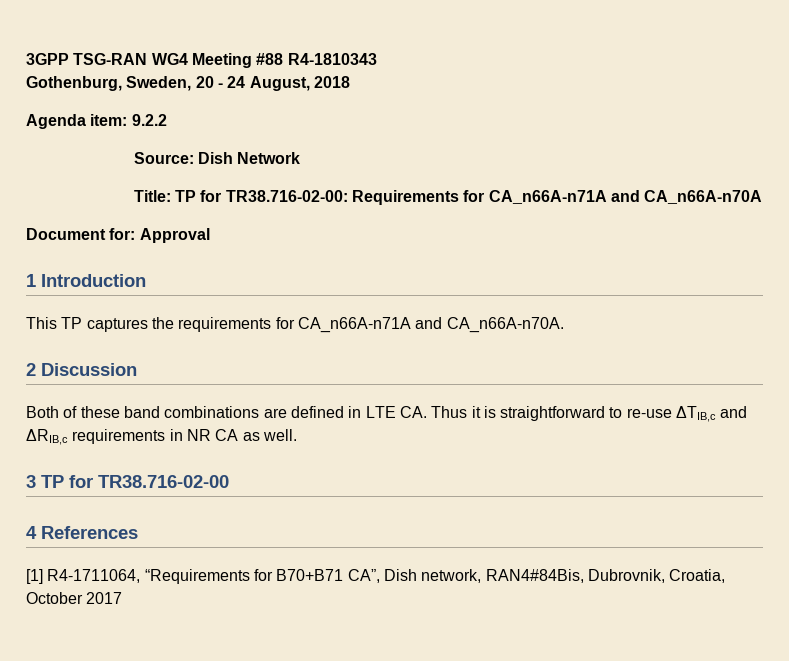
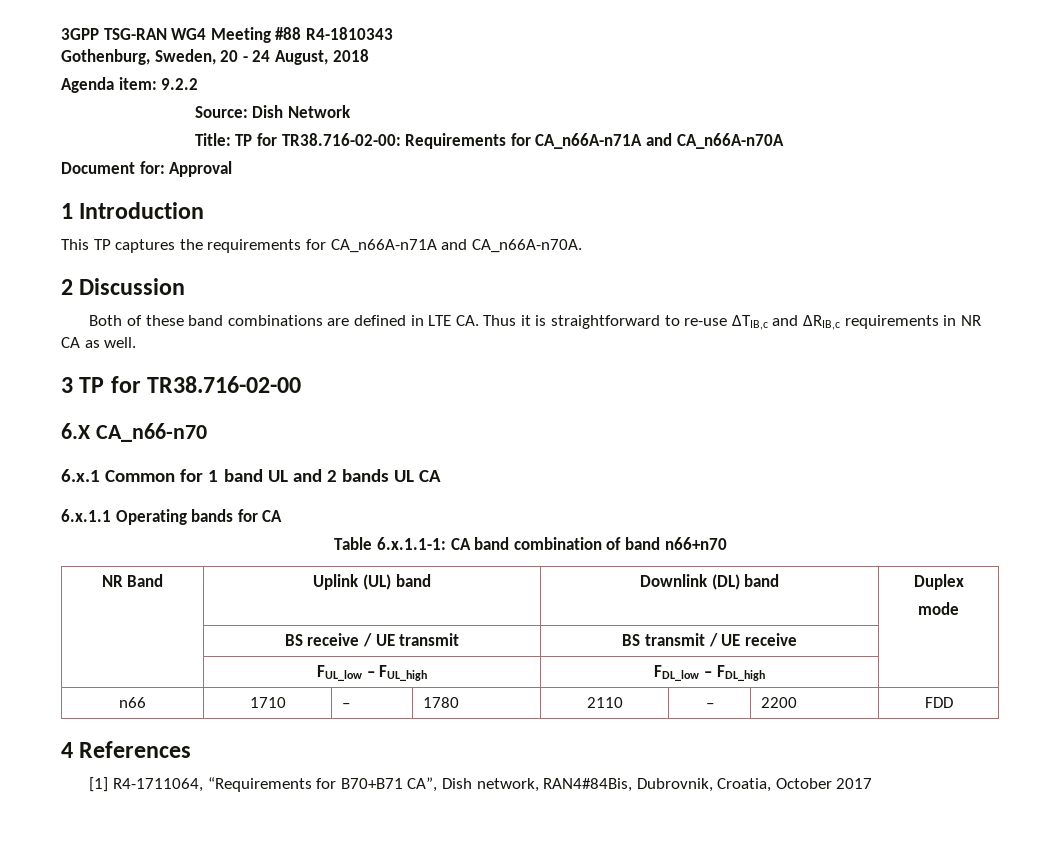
+ 6.X CA_n66-n70
+ 6.x.1 Common for 1 band UL and 2 bands UL CA
+ 6.x.1.1 Operating bands for CA
+ Table 6.x.1.1-1: CA band combination of band n66+n70
+ NR Band | Uplink (UL) band | Downlink (DL) band | Duplex
+ mode
+ | BS receive / UE transmit | BS transmit / UE receive |
+ | FUL_low – FUL_high | FDL_low – FDL_high |
+ n66 | 1710 | – | 1780 | 2110 | – | 2200 | FDD

